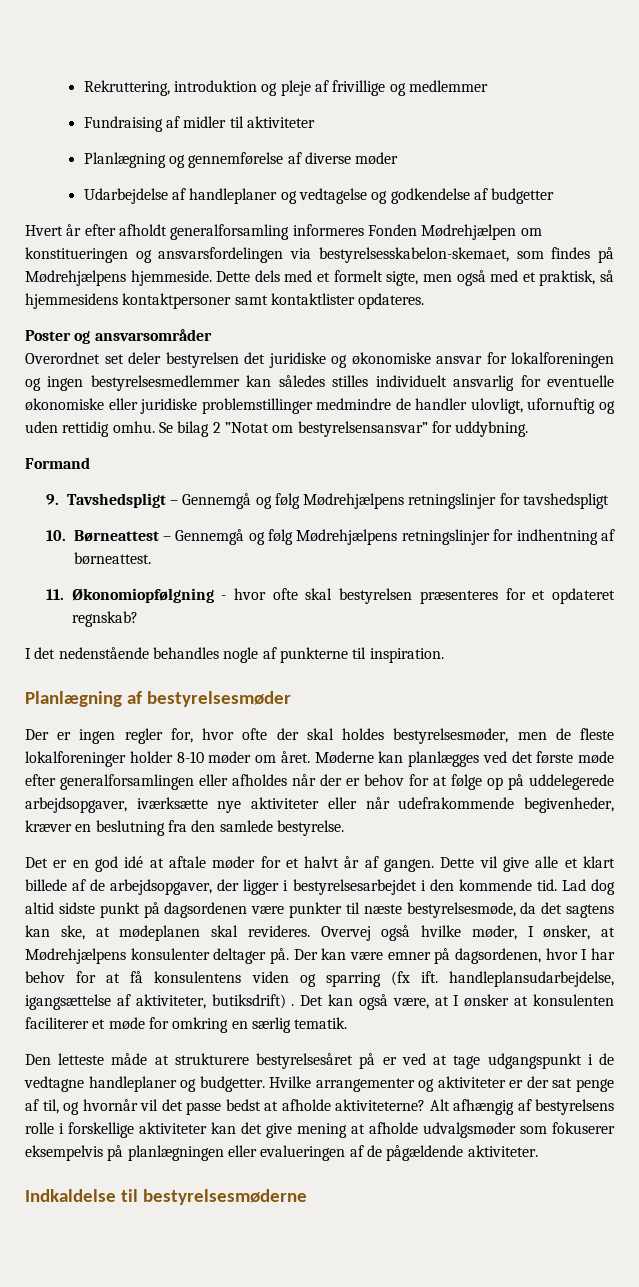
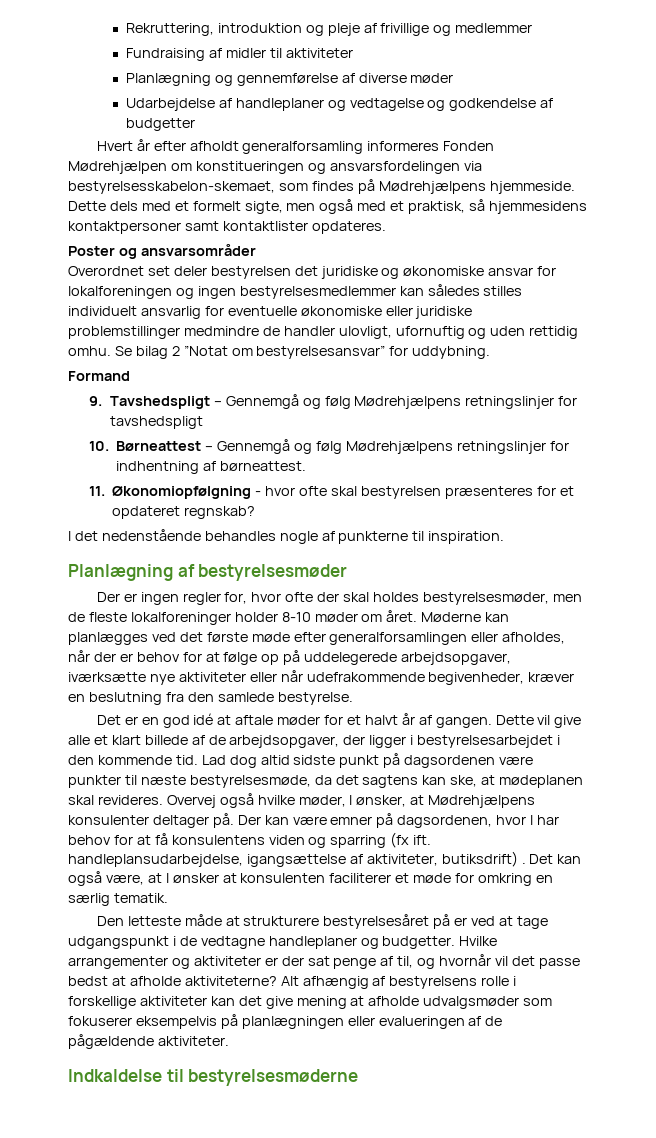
- Se bilag 2 ”Notat om bestyrelsensansvar” for uddybning.
+ Se bilag 2 ”Notat om bestyrelsesansvar” for uddybning.
- Møderne kan planlægges ved det første møde efter generalforsamlingen eller afholdes når der er behov for at følge op på uddelegerede arbejdsopgaver, iværksætte nye aktiviteter eller når udefrakommende begivenheder, kræver en beslutning fra den samlede bestyrelse.
+ Møderne kan planlægges ved det første møde efter generalforsamlingen eller afholdes, når der er behov for at følge op på uddelegerede arbejdsopgaver, iværksætte nye aktiviteter eller når udefrakommende begivenheder, kræver en beslutning fra den samlede bestyrelse.

